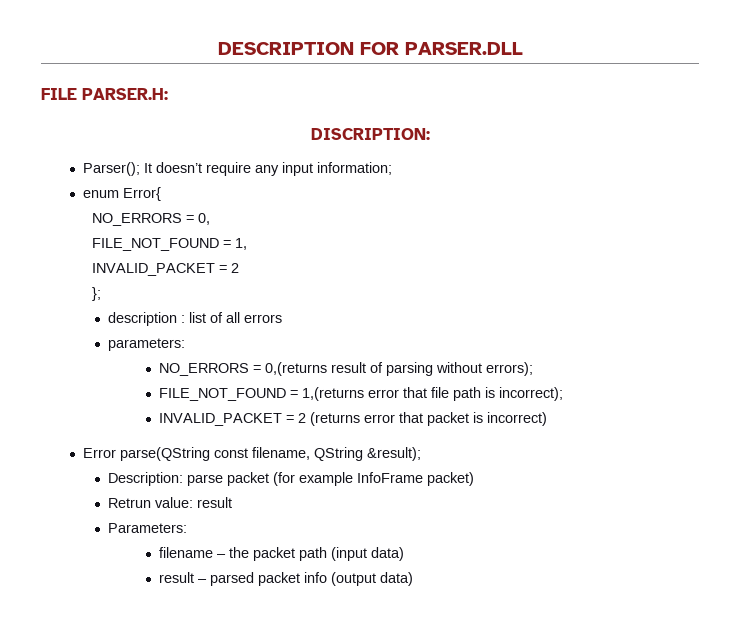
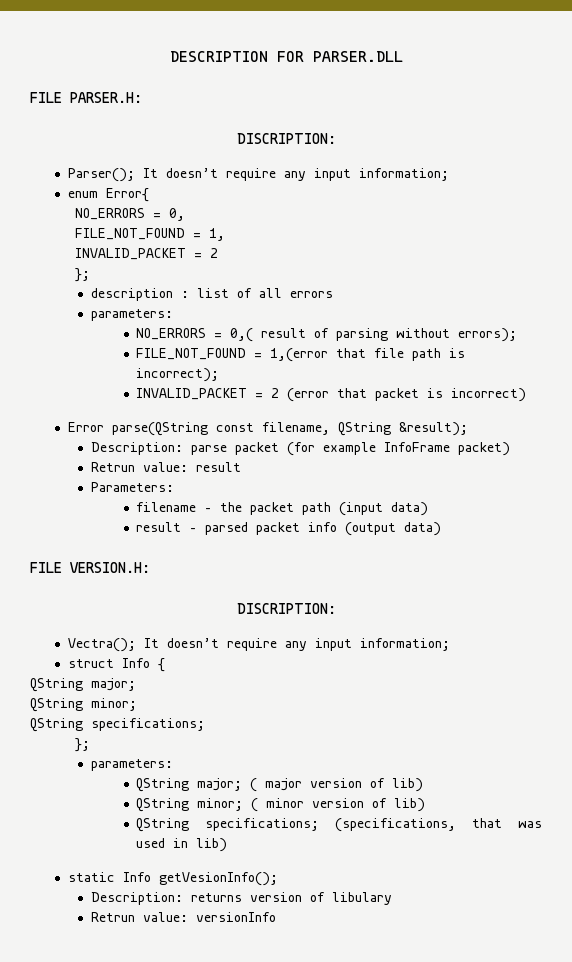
- NO_ERRORS = 0,(returns result of parsing without errors);
+ NO_ERRORS = 0,( result of parsing without errors);
- FILE_NOT_FOUND = 1,(returns error that file path is incorrect);
+ FILE_NOT_FOUND = 1,(error that file path is incorrect);
- INVALID_PACKET = 2 (returns error that packet is incorrect)
+ INVALID_PACKET = 2 (error that packet is incorrect)
+ FILE VERSION.H:
+ DISCRIPTION:
+ Vectra(); It doesn’t require any input information;
+ struct Info {
+ QString major;
+ QString minor;
+ QString specifications;
+ };
+ parameters:
+ QString major; ( major version of lib)
+ QString minor; ( minor version of lib)
+ QString specifications; (specifications, that was used in lib)
+ static Info getVesionInfo();
+ Description: returns version of libulary
+ Retrun value: versionInfo

